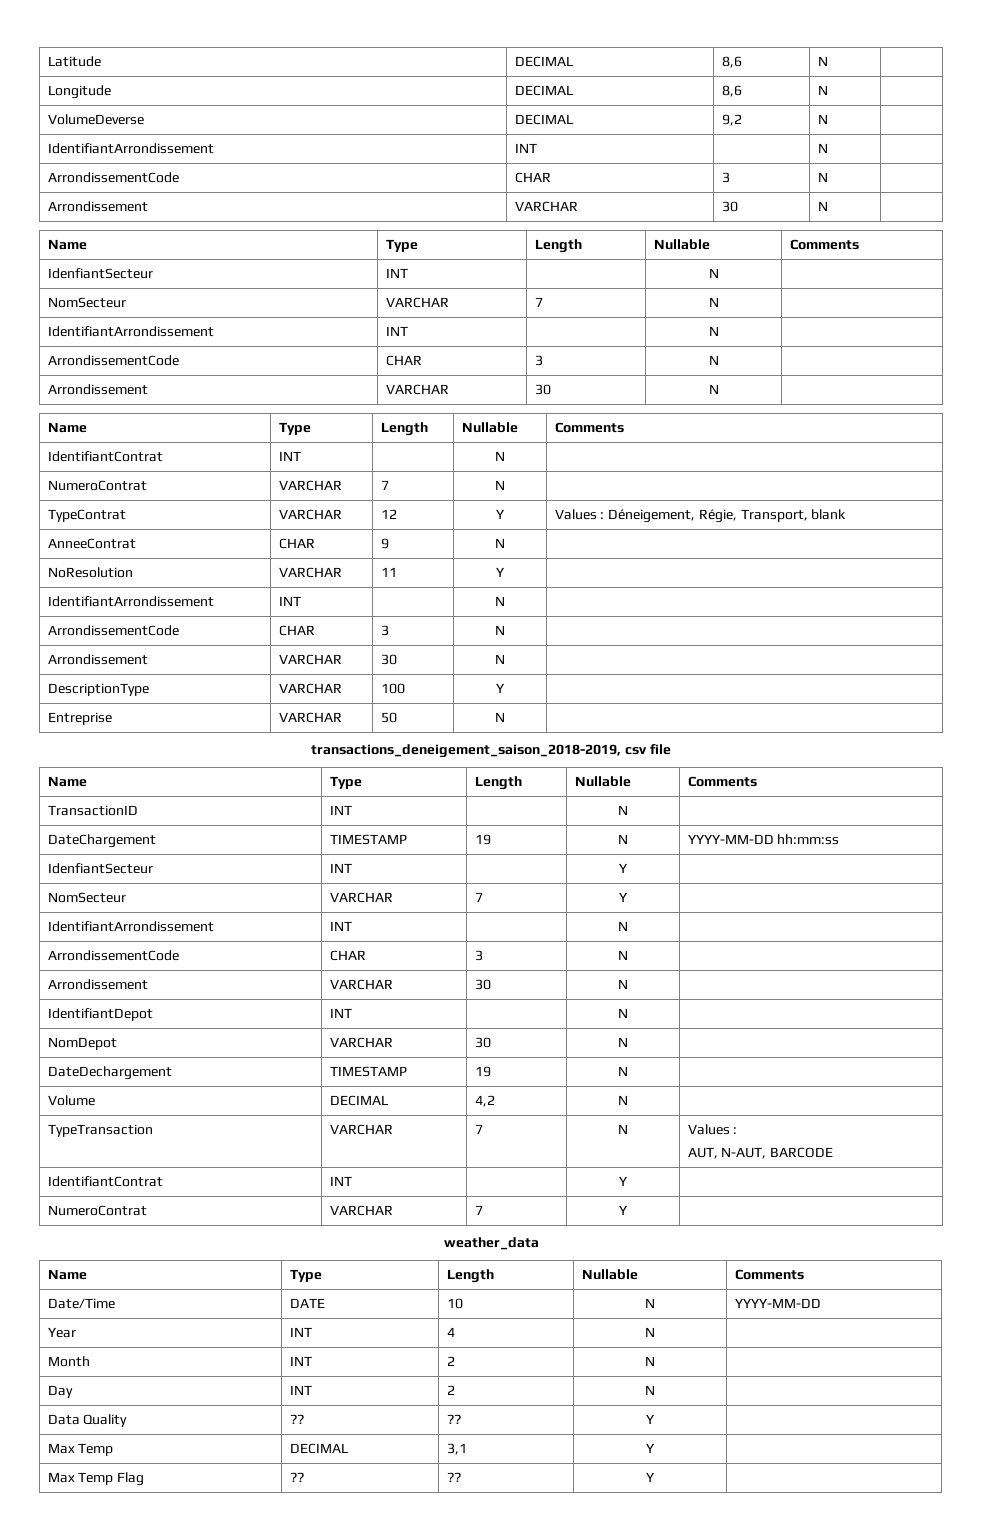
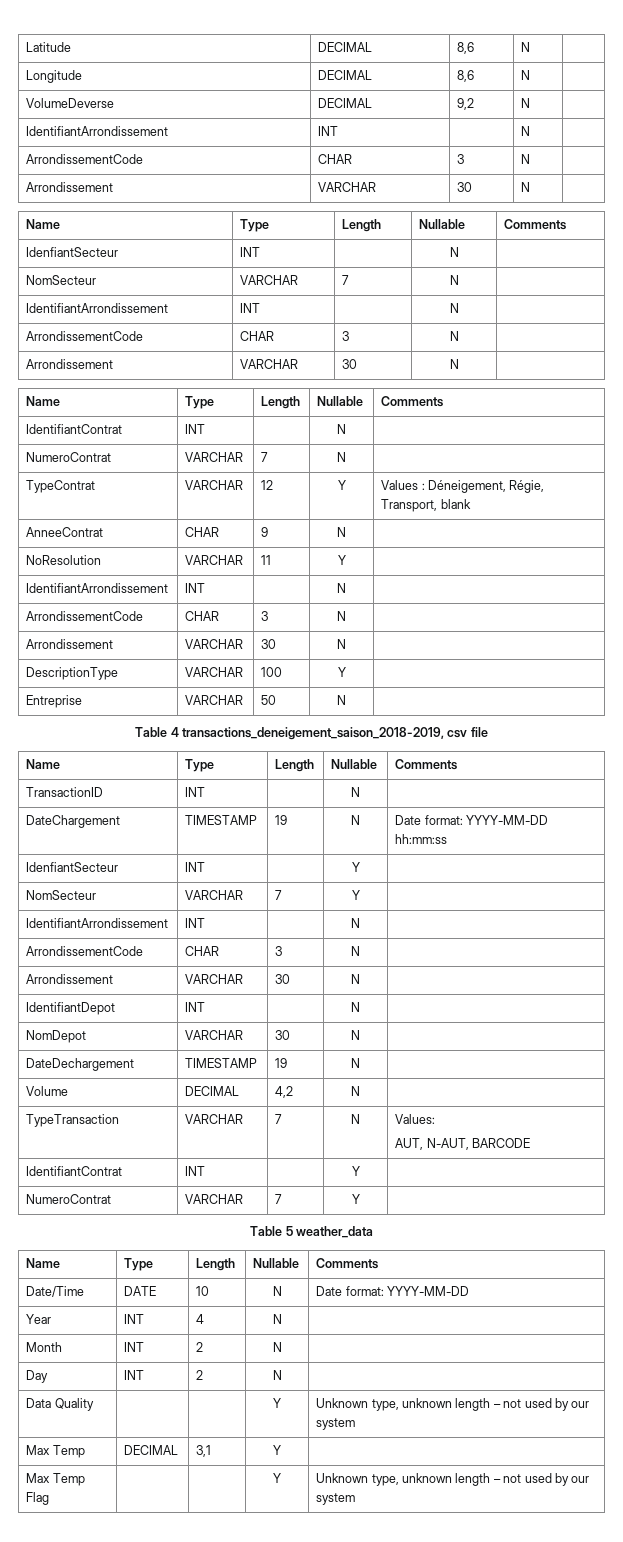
- transactions_deneigement_saison_2018-2019, csv file
+ Table 4 transactions_deneigement_saison_2018-2019, csv file
- DateChargement | TIMESTAMP | 19 | N | YYYY-MM-DD hh:mm:ss
+ DateChargement | TIMESTAMP | 19 | N | Date format: YYYY-MM-DD hh:mm:ss
- TypeTransaction | VARCHAR | 7 | N | Values :
+ TypeTransaction | VARCHAR | 7 | N | Values:
- weather_data
+ Table 5 weather_data
- Date/Time | DATE | 10 | N | YYYY-MM-DD
+ Date/Time | DATE | 10 | N | Date format: YYYY-MM-DD
- Data Quality | ?? | ?? | Y |
+ Data Quality | | | Y | Unknown type, unknown length – not used by our system
- Max Temp Flag | ?? | ?? | Y |
+ Max Temp Flag | | | Y | Unknown type, unknown length – not used by our system

